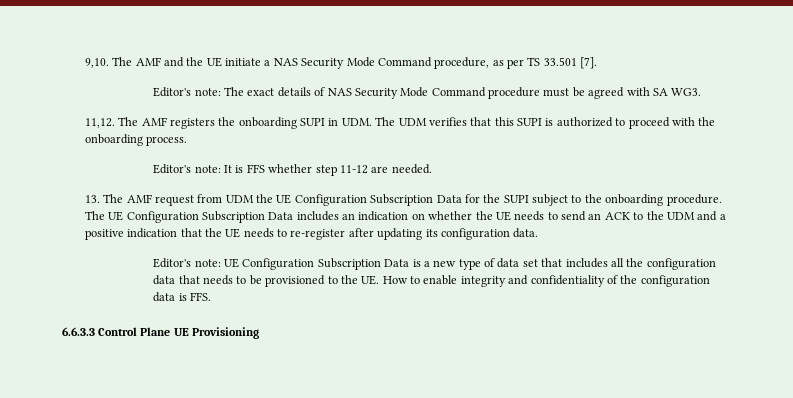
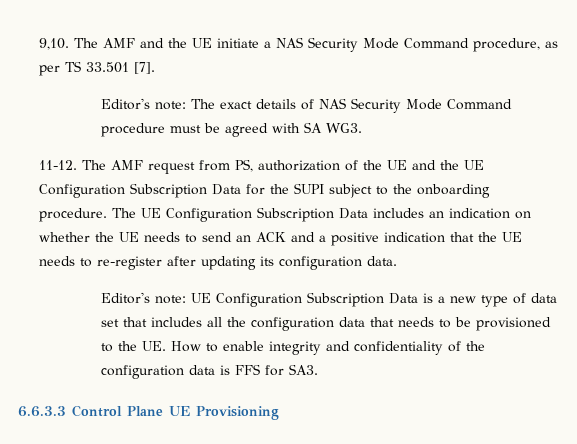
- 11,12. The AMF registers the onboarding SUPI in UDM. The UDM verifies that this SUPI is authorized to proceed with the onboarding process.
- Editor's note: It is FFS whether step 11-12 are needed.
- 13. The AMF request from UDM the UE Configuration Subscription Data for the SUPI subject to the onboarding procedure.
+ 11-12. The AMF request from PS, authorization of the UE and the UE Configuration Subscription Data for the SUPI subject to the onboarding procedure.
- The UE Configuration Subscription Data includes an indication on whether the UE needs to send an ACK to the UDM and a positive indication that the UE needs to re-register after updating its configuration data.
+ The UE Configuration Subscription Data includes an indication on whether the UE needs to send an ACK and a positive indication that the UE needs to re-register after updating its configuration data.
- Editor's note: UE Configuration Subscription Data is a new type of data set that includes all the configuration data that needs to be provisioned to the UE. How to enable integrity and confidentiality of the configuration data is FFS.
+ Editor's note: UE Configuration Subscription Data is a new type of data set that includes all the configuration data that needs to be provisioned to the UE. How to enable integrity and confidentiality of the configuration data is FFS for SA3.

